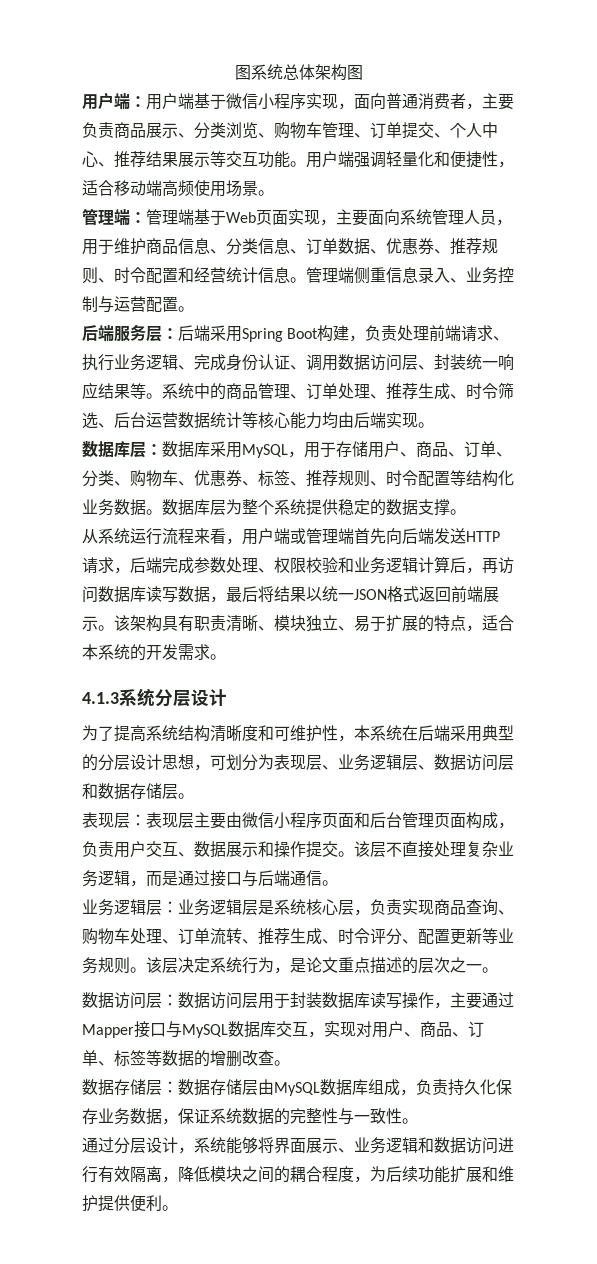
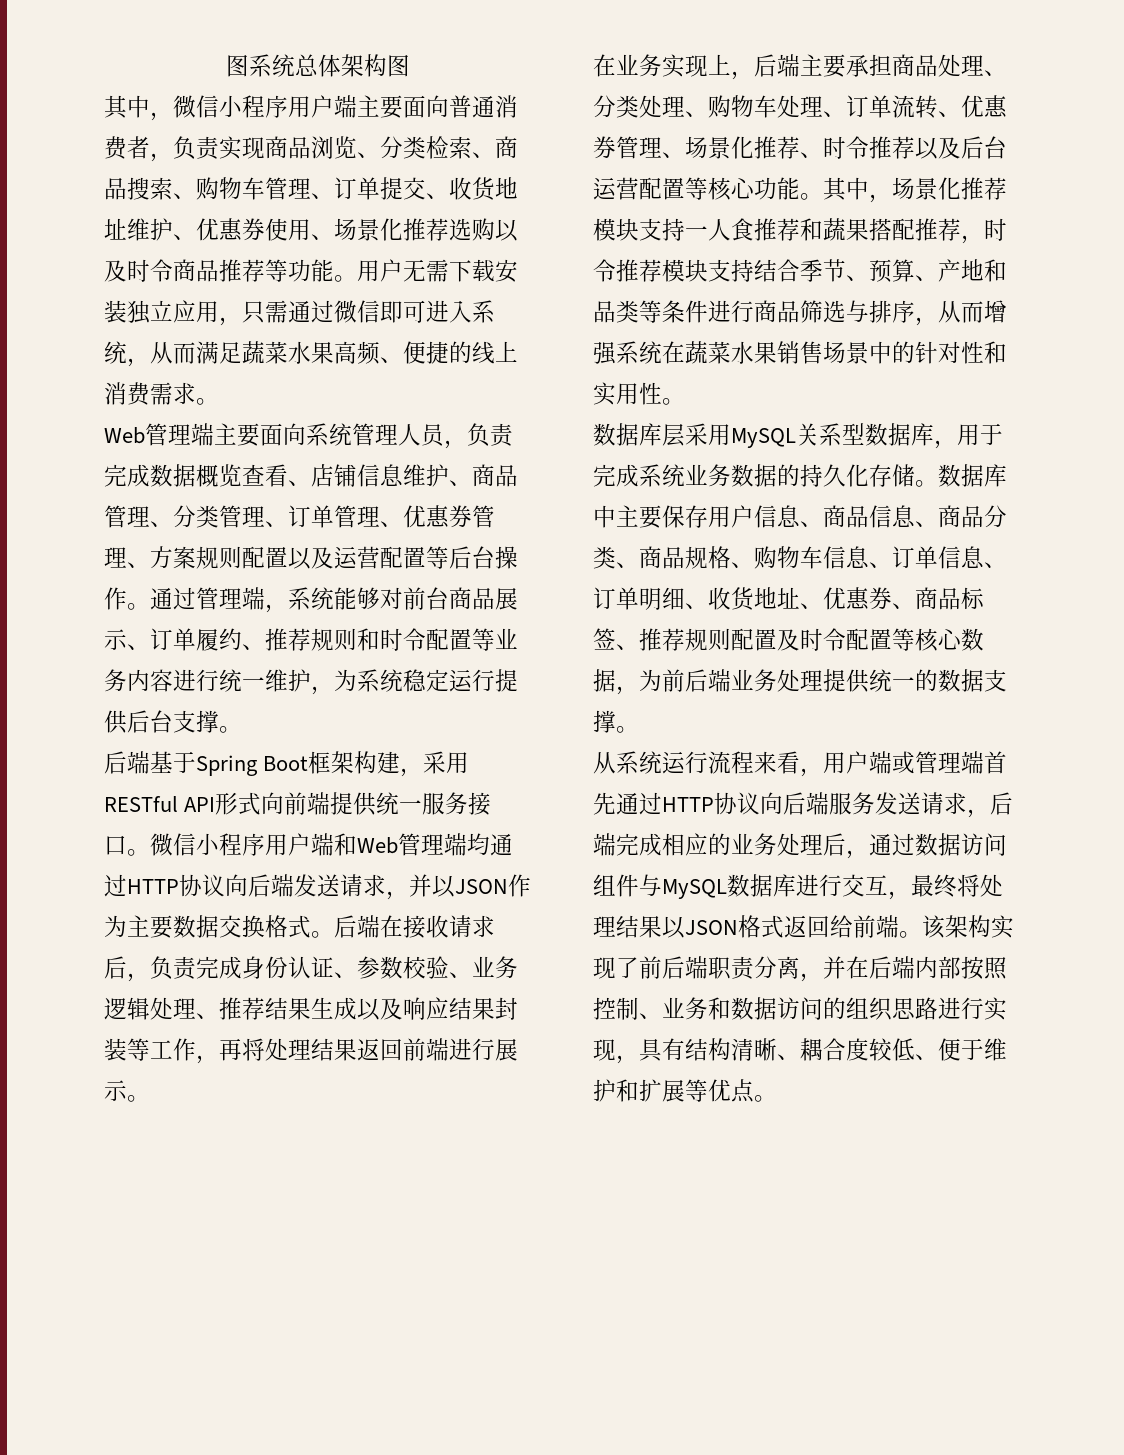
- 用户端：用户端基于微信小程序实现，面向普通消费者，主要负责商品展示、分类浏览、购物车管理、订单提交、个人中心、推荐结果展示等交互功能。用户端强调轻量化和便捷性，适合移动端高频使用场景。
- 管理端：管理端基于Web页面实现，主要面向系统管理人员，用于维护商品信息、分类信息、订单数据、优惠券、推荐规则、时令配置和经营统计信息。管理端侧重信息录入、业务控制与运营配置。
- 后端服务层：后端采用Spring Boot构建，负责处理前端请求、执行业务逻辑、完成身份认证、调用数据访问层、封装统一响应结果等。系统中的商品管理、订单处理、推荐生成、时令筛选、后台运营数据统计等核心能力均由后端实现。
- 数据库层：数据库采用MySQL，用于存储用户、商品、订单、分类、购物车、优惠券、标签、推荐规则、时令配置等结构化业务数据。数据库层为整个系统提供稳定的数据支撑。
+ 其中，微信小程序用户端主要面向普通消费者，负责实现商品浏览、分类检索、商品搜索、购物车管理、订单提交、收货地址维护、优惠券使用、场景化推荐选购以及时令商品推荐等功能。用户无需下载安装独立应用，只需通过微信即可进入系统，从而满足蔬菜水果高频、便捷的线上消费需求。
+ Web管理端主要面向系统管理人员，负责完成数据概览查看、店铺信息维护、商品管理、分类管理、订单管理、优惠券管理、方案规则配置以及运营配置等后台操作。通过管理端，系统能够对前台商品展示、订单履约、推荐规则和时令配置等业务内容进行统一维护，为系统稳定运行提供后台支撑。
+ 后端基于Spring Boot框架构建，采用RESTful API形式向前端提供统一服务接口。微信小程序用户端和Web管理端均通过HTTP协议向后端发送请求，并以JSON作为主要数据交换格式。后端在接收请求后，负责完成身份认证、参数校验、业务逻辑处理、推荐结果生成以及响应结果封装等工作，再将处理结果返回前端进行展示。
+ 在业务实现上，后端主要承担商品处理、分类处理、购物车处理、订单流转、优惠券管理、场景化推荐、时令推荐以及后台运营配置等核心功能。其中，场景化推荐模块支持一人食推荐和蔬果搭配推荐，时令推荐模块支持结合季节、预算、产地和品类等条件进行商品筛选与排序，从而增强系统在蔬菜水果销售场景中的针对性和实用性。
+ 数据库层采用MySQL关系型数据库，用于完成系统业务数据的持久化存储。数据库中主要保存用户信息、商品信息、商品分类、商品规格、购物车信息、订单信息、订单明细、收货地址、优惠券、商品标签、推荐规则配置及时令配置等核心数据，为前后端业务处理提供统一的数据支撑。
- 从系统运行流程来看，用户端或管理端首先向后端发送HTTP请求，后端完成参数处理、权限校验和业务逻辑计算后，再访问数据库读写数据，最后将结果以统一JSON格式返回前端展示。该架构具有职责清晰、模块独立、易于扩展的特点，适合本系统的开发需求。
- 4.1.3系统分层设计
- 为了提高系统结构清晰度和可维护性，本系统在后端采用典型的分层设计思想，可划分为表现层、业务逻辑层、数据访问层和数据存储层。
- 表现层：表现层主要由微信小程序页面和后台管理页面构成，负责用户交互、数据展示和操作提交。该层不直接处理复杂业务逻辑，而是通过接口与后端通信。
- 业务逻辑层：业务逻辑层是系统核心层，负责实现商品查询、购物车处理、订单流转、推荐生成、时令评分、配置更新等业务规则。该层决定系统行为，是论文重点描述的层次之一。
- 数据访问层：数据访问层用于封装数据库读写操作，主要通过Mapper接口与MySQL数据库交互，实现对用户、商品、订单、标签等数据的增删改查。
- 数据存储层：数据存储层由MySQL数据库组成，负责持久化保存业务数据，保证系统数据的完整性与一致性。
- 通过分层设计，系统能够将界面展示、业务逻辑和数据访问进行有效隔离，降低模块之间的耦合程度，为后续功能扩展和维护提供便利。
+ 从系统运行流程来看，用户端或管理端首先通过HTTP协议向后端服务发送请求，后端完成相应的业务处理后，通过数据访问组件与MySQL数据库进行交互，最终将处理结果以JSON格式返回给前端。该架构实现了前后端职责分离，并在后端内部按照控制、业务和数据访问的组织思路进行实现，具有结构清晰、耦合度较低、便于维护和扩展等优点。

